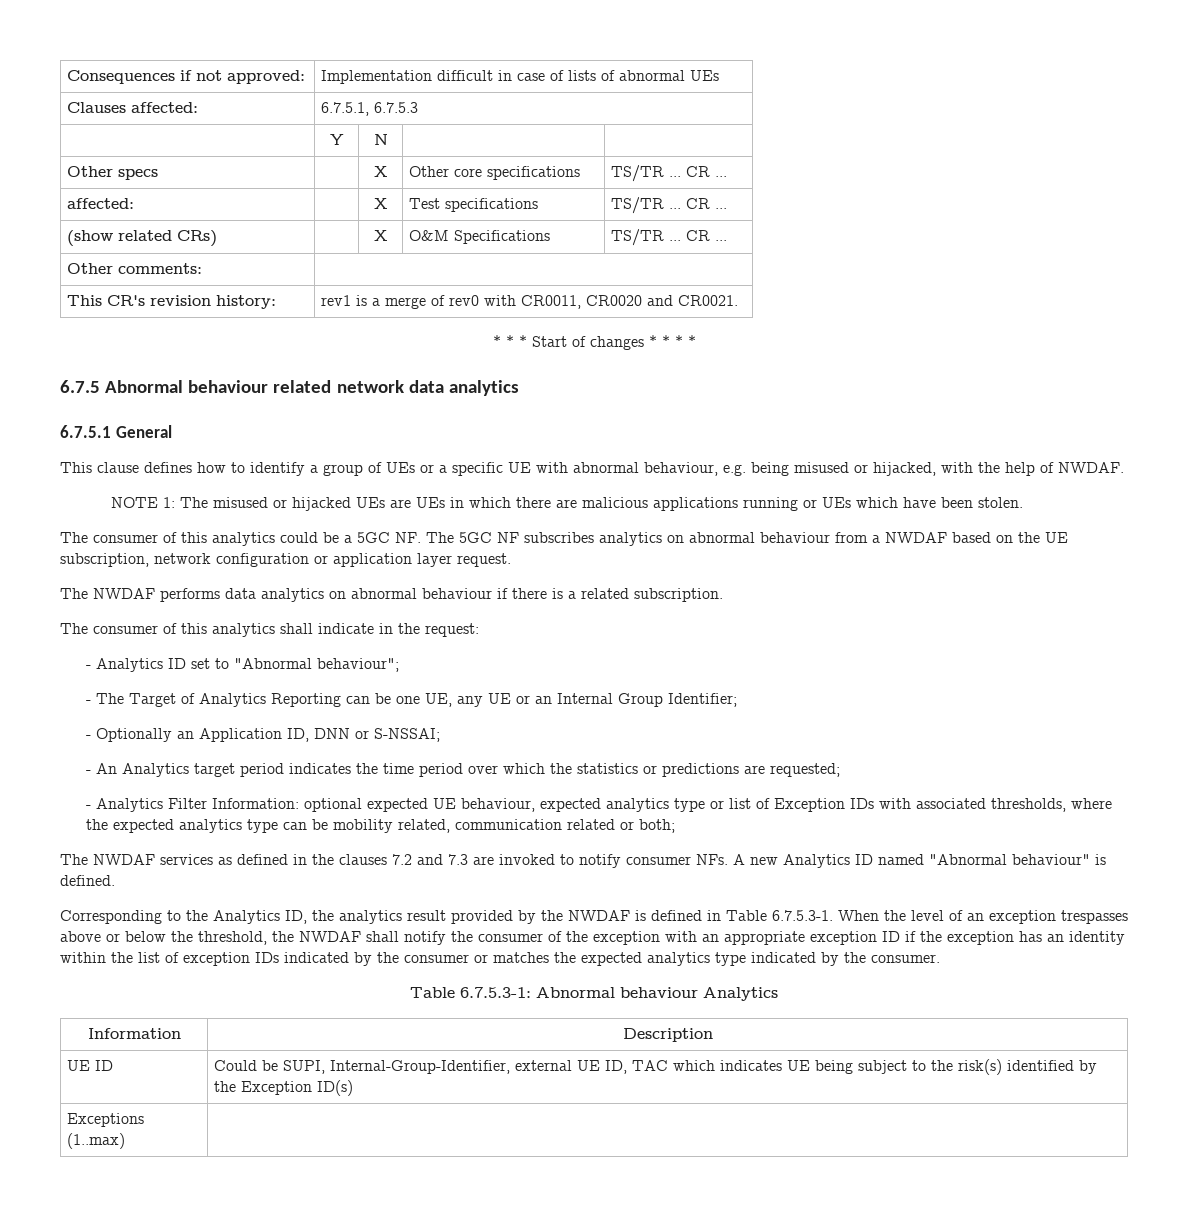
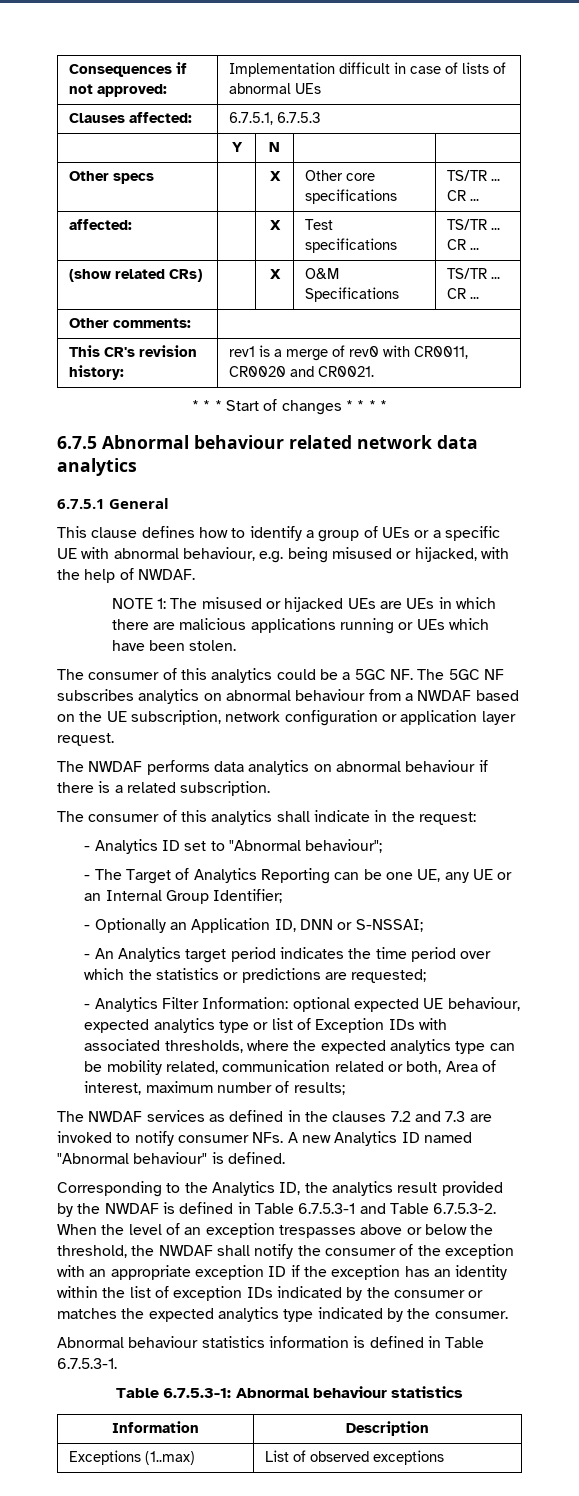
- - Analytics Filter Information: optional expected UE behaviour, expected analytics type or list of Exception IDs with associated thresholds, where the expected analytics type can be mobility related, communication related or both;
+ - Analytics Filter Information: optional expected UE behaviour, expected analytics type or list of Exception IDs with associated thresholds, where the expected analytics type can be mobility related, communication related or both, Area of interest, maximum number of results;
- Corresponding to the Analytics ID, the analytics result provided by the NWDAF is defined in Table 6.7.5.3-1. When the level of an exception trespasses above or below the threshold, the NWDAF shall notify the consumer of the exception with an appropriate exception ID if the exception has an identity within the list of exception IDs indicated by the consumer or matches the expected analytics type indicated by the consumer.
+ Corresponding to the Analytics ID, the analytics result provided by the NWDAF is defined in Table 6.7.5.3-1 and Table 6.7.5.3-2. When the level of an exception trespasses above or below the threshold, the NWDAF shall notify the consumer of the exception with an appropriate exception ID if the exception has an identity within the list of exception IDs indicated by the consumer or matches the expected analytics type indicated by the consumer.
+ Abnormal behaviour statistics information is defined in Table 6.7.5.3-1.
- Table 6.7.5.3-1: Abnormal behaviour Analytics
+ Table 6.7.5.3-1: Abnormal behaviour statistics
- UE ID | Could be SUPI, Internal-Group-Identifier, external UE ID, TAC which indicates UE being subject to the risk(s) identified by the Exception ID(s)
- Exceptions (1..max) |
+ Exceptions (1..max) | List of observed exceptions

